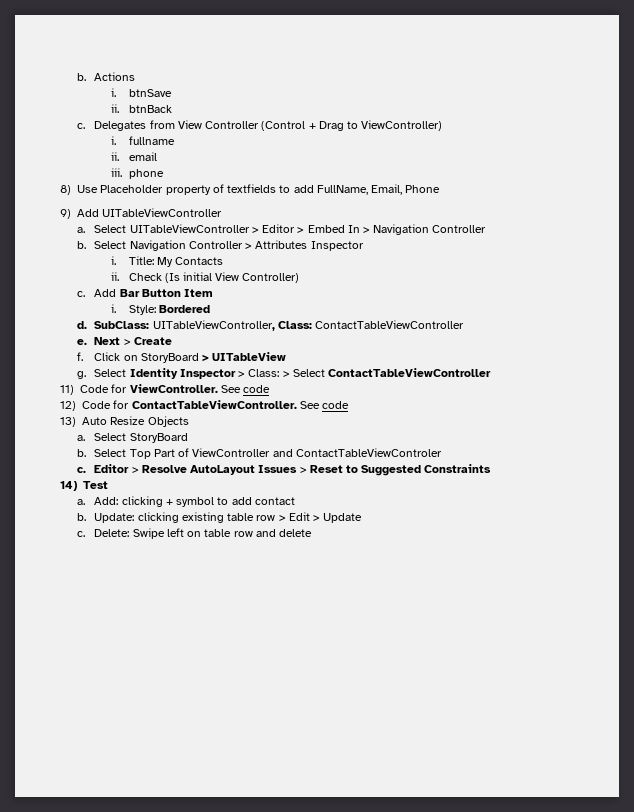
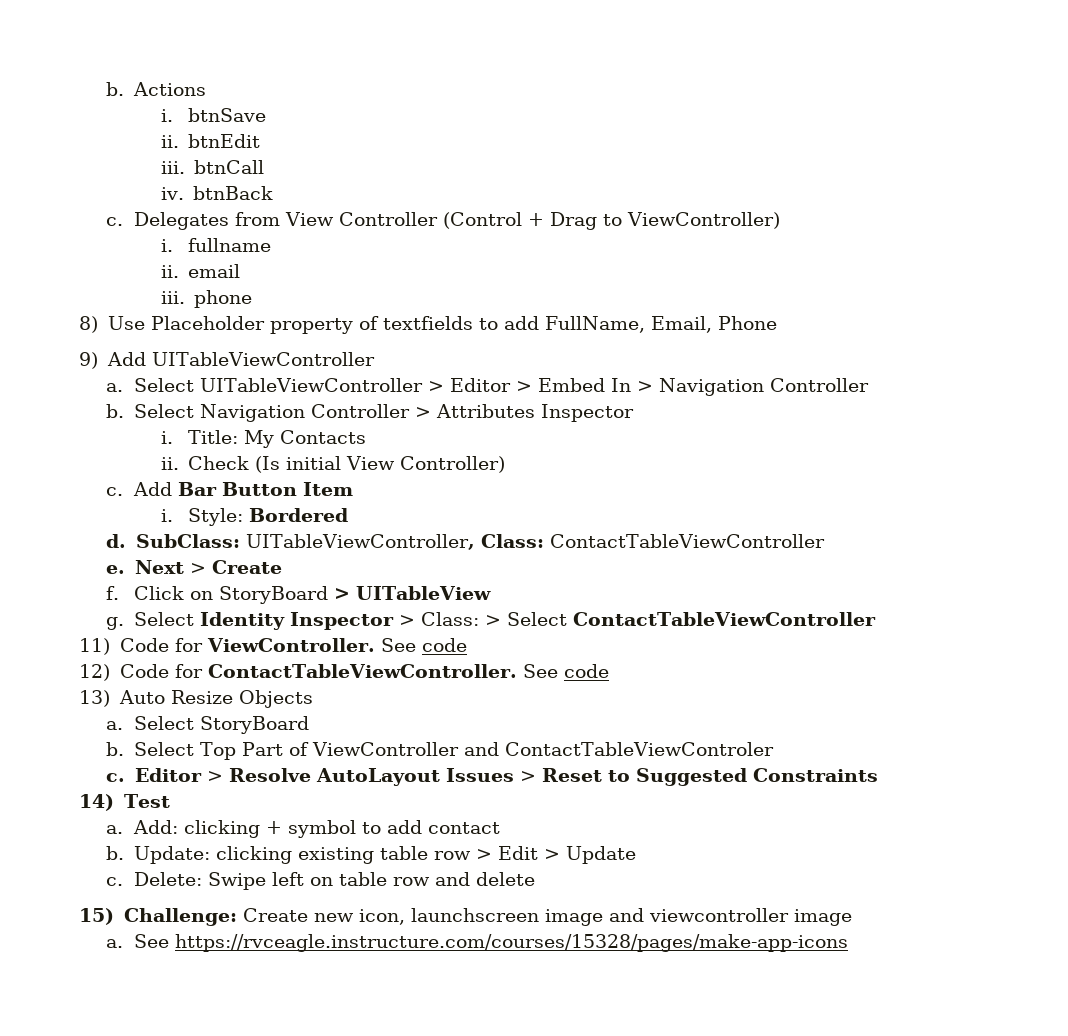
- ii. btnBack
+ ii. btnEdit
+ iii. btnCall
+ iv. btnBack
+ 15) Challenge: Create new icon, launchscreen image and viewcontroller image
+ a. See https://rvceagle.instructure.com/courses/15328/pages/make-app-icons

